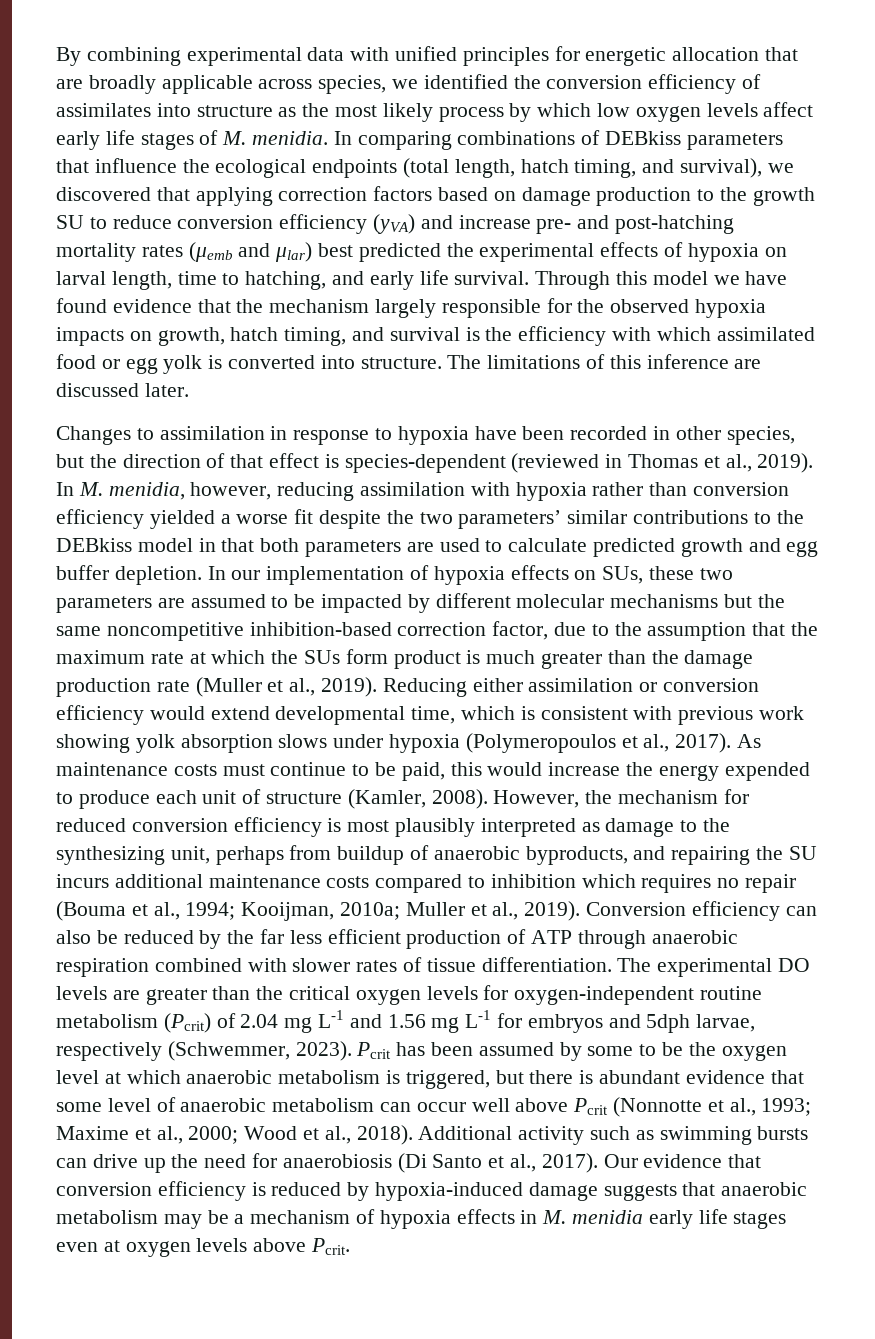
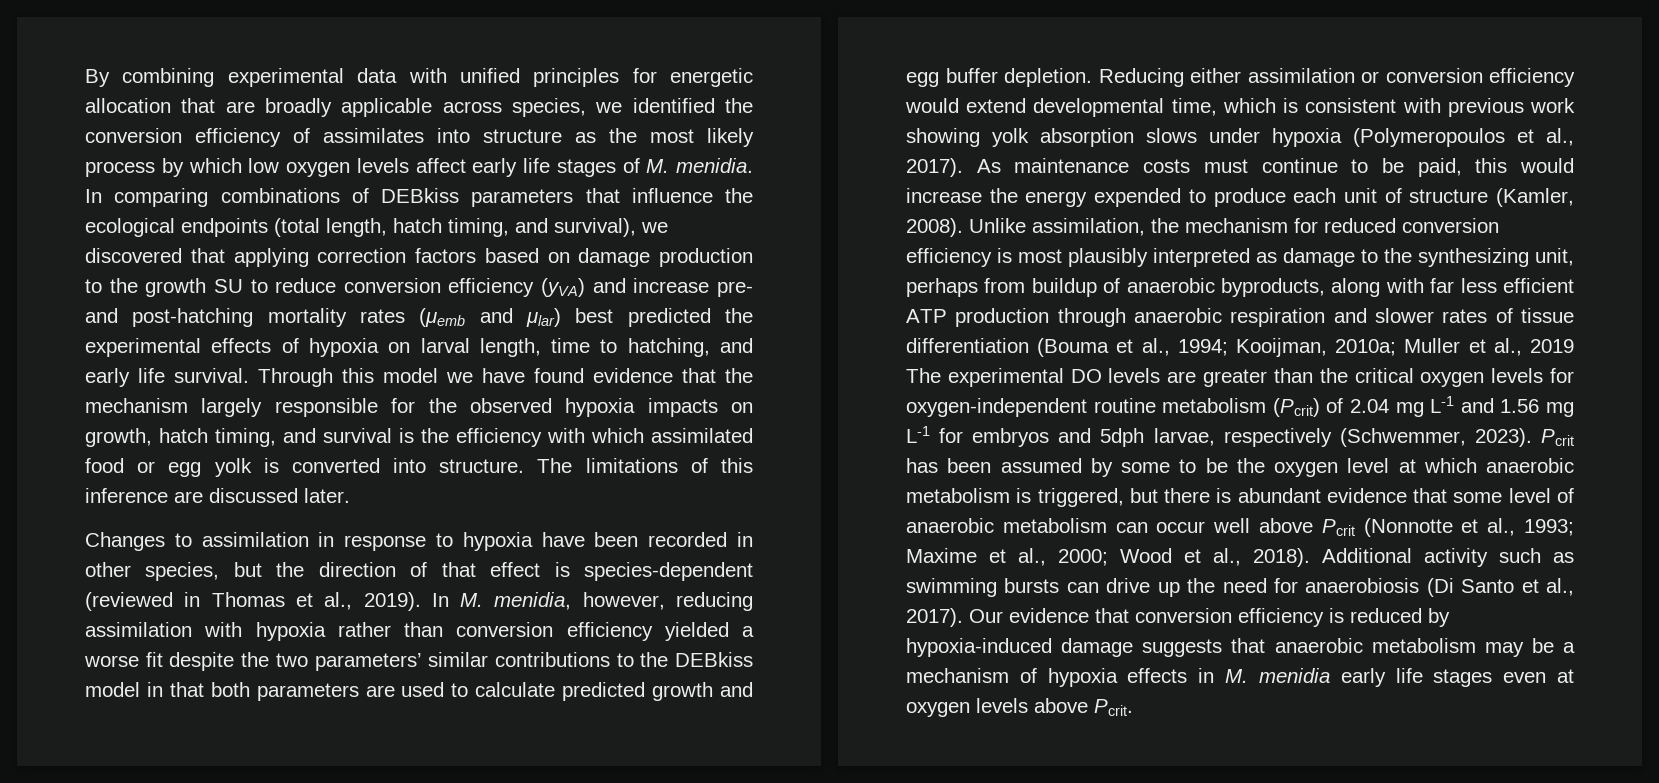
- In our implementation of hypoxia effects on SUs, these two parameters are assumed to be impacted by different molecular mechanisms but the same noncompetitive inhibition-based correction factor, due to the assumption that the maximum rate at which the SUs form product is much greater than the damage production rate (Muller et al., 2019).
- However, the mechanism for reduced conversion efficiency is most plausibly interpreted as damage to the synthesizing unit, perhaps from buildup of anaerobic byproducts, and repairing the SU incurs additional maintenance costs compared to inhibition which requires no repair (Bouma et al., 1994;
+ Unlike assimilation, the mechanism for reduced conversion efficiency is most plausibly interpreted as damage to the synthesizing unit, perhaps from buildup of anaerobic byproducts, along with far less efficient ATP production through anaerobic respiration and slower rates of tissue differentiation (Bouma et al., 1994;
- Muller et al., 2019). Conversion efficiency can also be reduced by the far less efficient production of ATP through anaerobic respiration combined with slower rates of tissue differentiation. The experimental DO levels are greater than the critical oxygen levels for oxygen-independent routine metabolism (Pcrit) of 2.04 mg L-1 and 1.56 mg L-1 for embryos and 5dph larvae, respectively (Schwemmer, 2023).
+ Muller et al., 2019 The experimental DO levels are greater than the critical oxygen levels for oxygen-independent routine metabolism (Pcrit) of 2.04 mg L-1 and 1.56 mg L-1 for embryos and 5dph larvae, respectively (Schwemmer, 2023).

